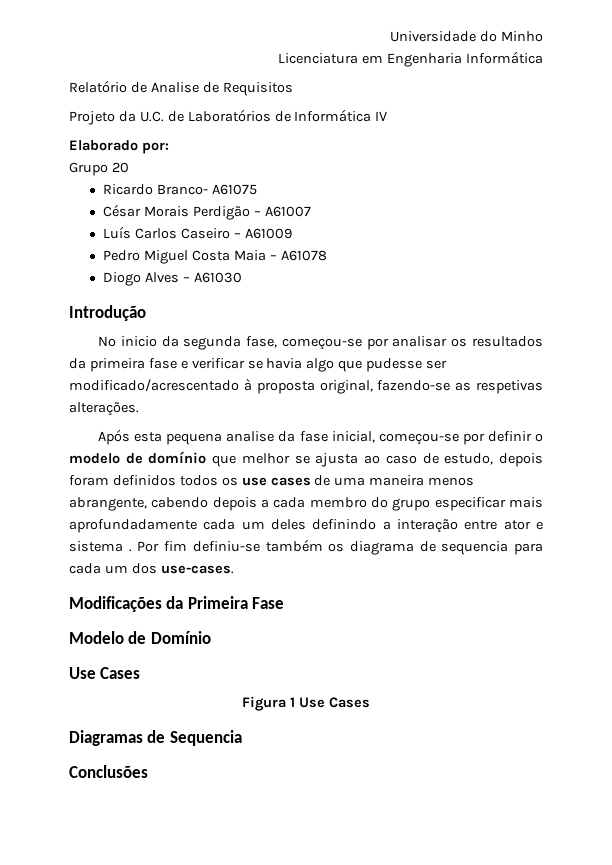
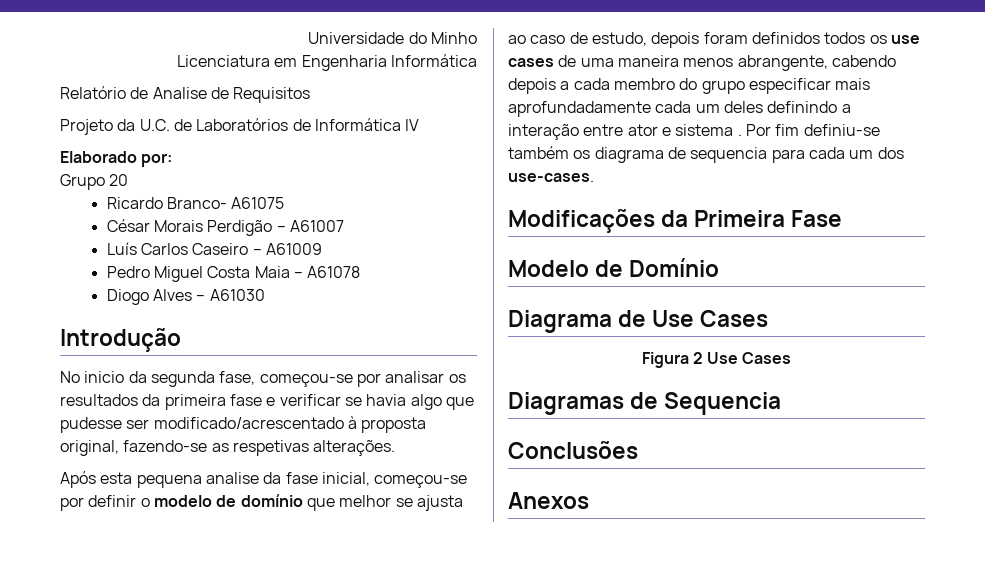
  Modelo de Domínio
- Use Cases
+ Diagrama de Use Cases
- Figura 1 Use Cases
+ Figura 2 Use Cases
+ Anexos

